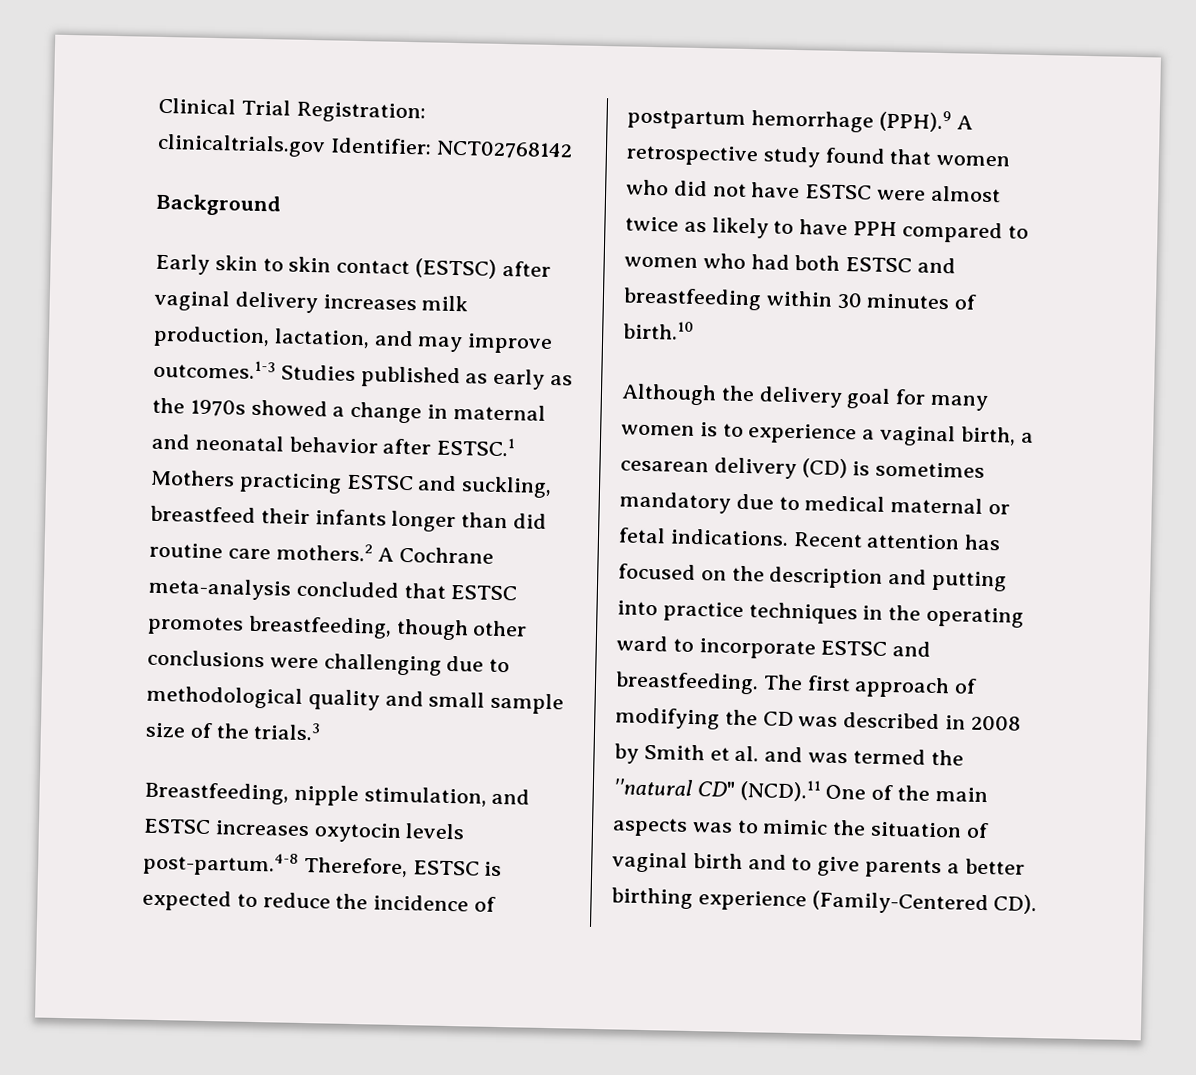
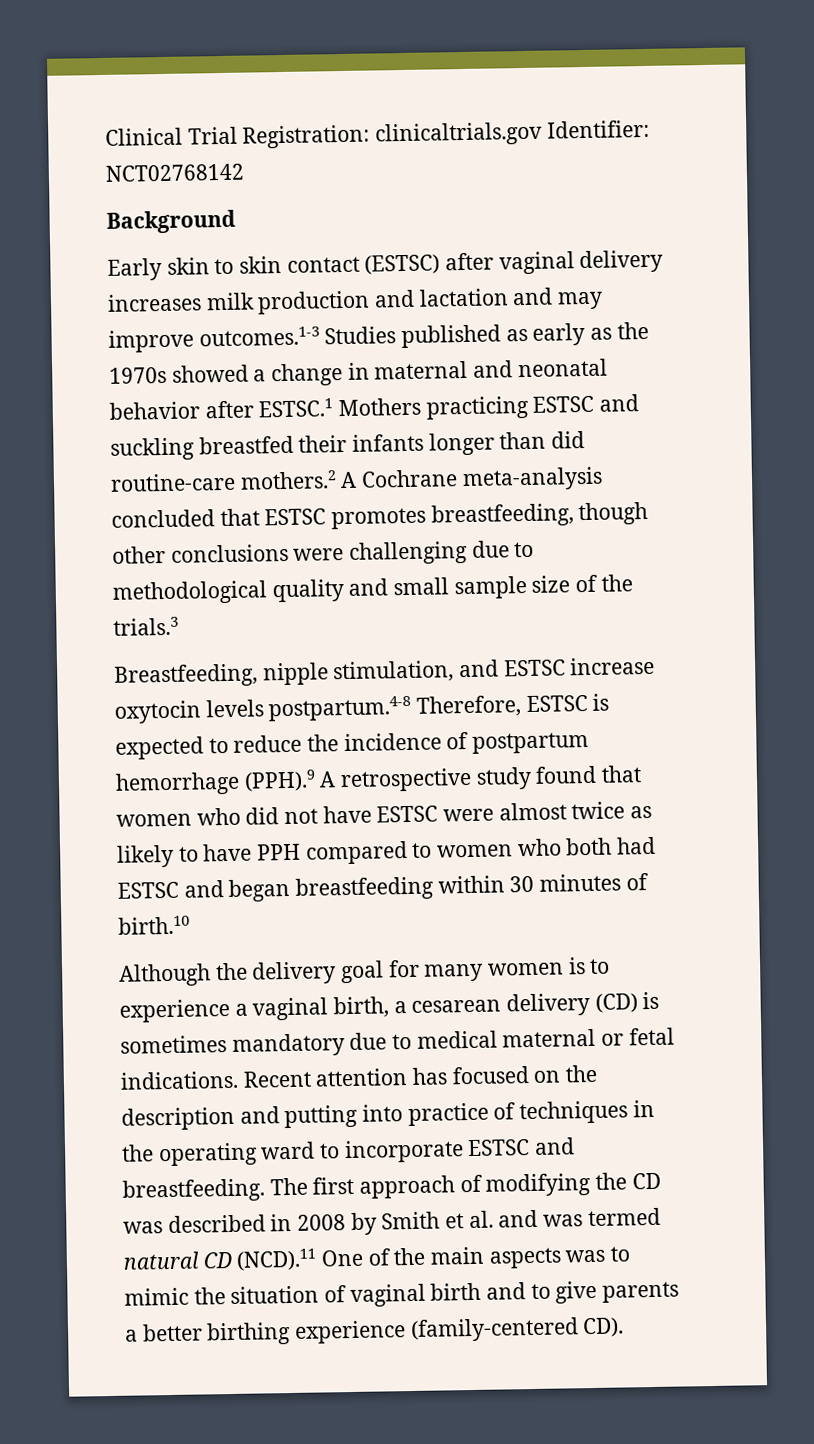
- Early skin to skin contact (ESTSC) after vaginal delivery increases milk production, lactation, and may improve outcomes.1-3 Studies published as early as the 1970s showed a change in maternal and neonatal behavior after ESTSC.1 Mothers practicing ESTSC and suckling, breastfeed their infants longer than did routine care mothers.2 A Cochrane meta-analysis concluded that ESTSC promotes breastfeeding, though other conclusions were challenging due to methodological quality and small sample size of the trials.3
+ Early skin to skin contact (ESTSC) after vaginal delivery increases milk production and lactation and may improve outcomes.1-3 Studies published as early as the 1970s showed a change in maternal and neonatal behavior after ESTSC.1 Mothers practicing ESTSC and suckling breastfed their infants longer than did routine-care mothers.2 A Cochrane meta-analysis concluded that ESTSC promotes breastfeeding, though other conclusions were challenging due to methodological quality and small sample size of the trials.3
- Breastfeeding, nipple stimulation, and ESTSC increases oxytocin levels post-partum.4-8 Therefore, ESTSC is expected to reduce the incidence of postpartum hemorrhage (PPH).9 A retrospective study found that women who did not have ESTSC were almost twice as likely to have PPH compared to women who had both ESTSC and breastfeeding within 30 minutes of birth.10
+ Breastfeeding, nipple stimulation, and ESTSC increase oxytocin levels postpartum.4-8 Therefore, ESTSC is expected to reduce the incidence of postpartum hemorrhage (PPH).9 A retrospective study found that women who did not have ESTSC were almost twice as likely to have PPH compared to women who both had ESTSC and began breastfeeding within 30 minutes of birth.10
- Recent attention has focused on the description and putting into practice techniques in the operating ward to incorporate ESTSC and breastfeeding.
+ Recent attention has focused on the description and putting into practice of techniques in the operating ward to incorporate ESTSC and breastfeeding.
- The first approach of modifying the CD was described in 2008 by Smith et al. and was termed the ''natural CD" (NCD).11 One of the main aspects was to mimic the situation of vaginal birth and to give parents a better birthing experience (Family-Centered CD).
+ The first approach of modifying the CD was described in 2008 by Smith et al. and was termed natural CD (NCD).11 One of the main aspects was to mimic the situation of vaginal birth and to give parents a better birthing experience (family-centered CD).

